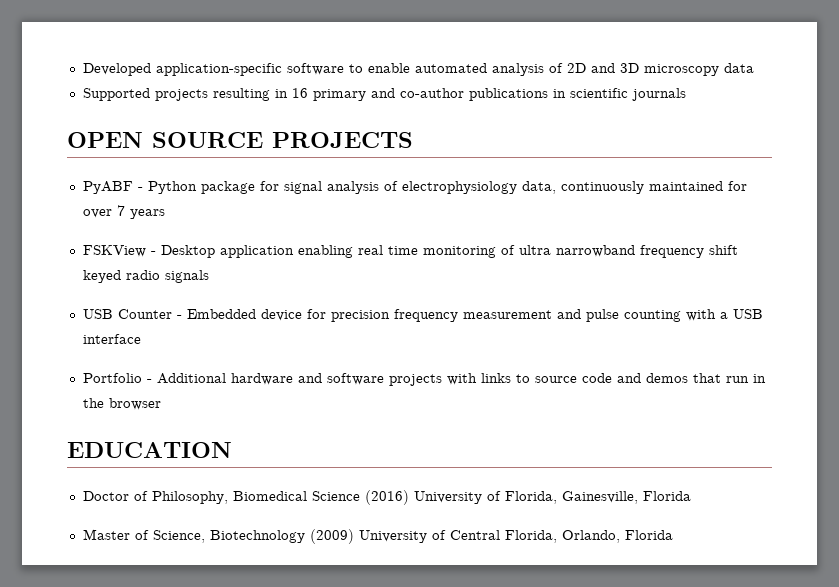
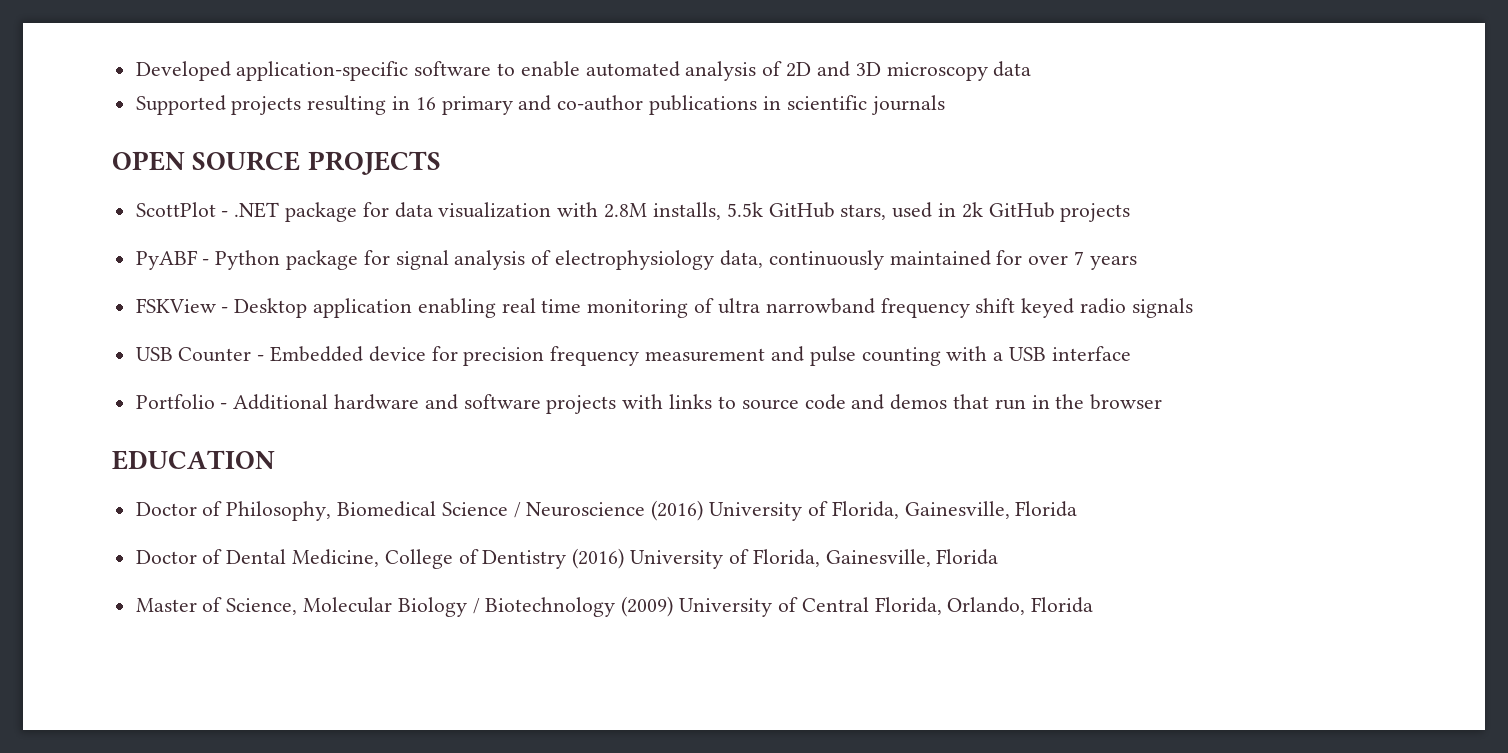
+ ScottPlot - .NET package for data visualization with 2.8M installs, 5.5k GitHub stars, used in 2k GitHub projects
- Doctor of Philosophy, Biomedical Science (2016) University of Florida, Gainesville, Florida
+ Doctor of Philosophy, Biomedical Science / Neuroscience (2016) University of Florida, Gainesville, Florida
+ Doctor of Dental Medicine, College of Dentistry (2016) University of Florida, Gainesville, Florida
- Master of Science, Biotechnology (2009) University of Central Florida, Orlando, Florida
+ Master of Science, Molecular Biology / Biotechnology (2009) University of Central Florida, Orlando, Florida

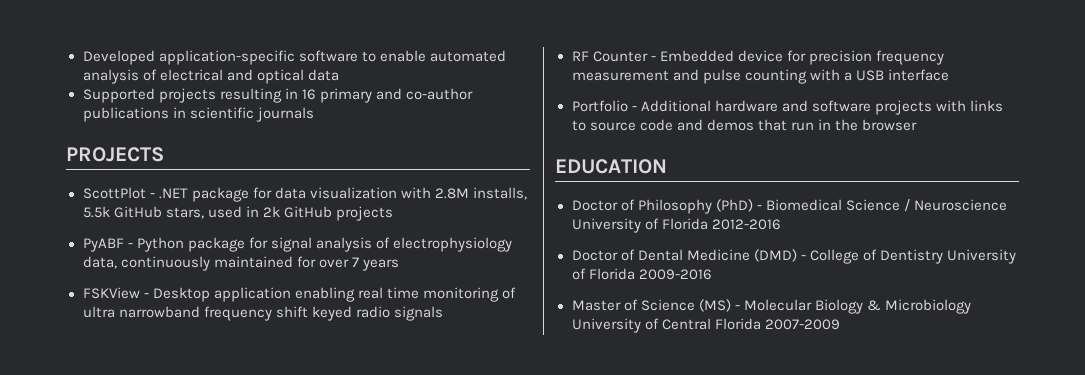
- Developed application-specific software to enable automated analysis of 2D and 3D microscopy data
+ Developed application-specific software to enable automated analysis of electrical and optical data
- OPEN SOURCE PROJECTS
+ PROJECTS
- USB Counter - Embedded device for precision frequency measurement and pulse counting with a USB interface
+ RF Counter - Embedded device for precision frequency measurement and pulse counting with a USB interface
- Doctor of Philosophy, Biomedical Science / Neuroscience (2016) University of Florida, Gainesville, Florida
+ Doctor of Philosophy (PhD) - Biomedical Science / Neuroscience University of Florida 2012-2016
- Doctor of Dental Medicine, College of Dentistry (2016) University of Florida, Gainesville, Florida
+ Doctor of Dental Medicine (DMD) - College of Dentistry University of Florida 2009-2016
- Master of Science, Molecular Biology / Biotechnology (2009) University of Central Florida, Orlando, Florida
+ Master of Science (MS) - Molecular Biology & Microbiology University of Central Florida 2007-2009

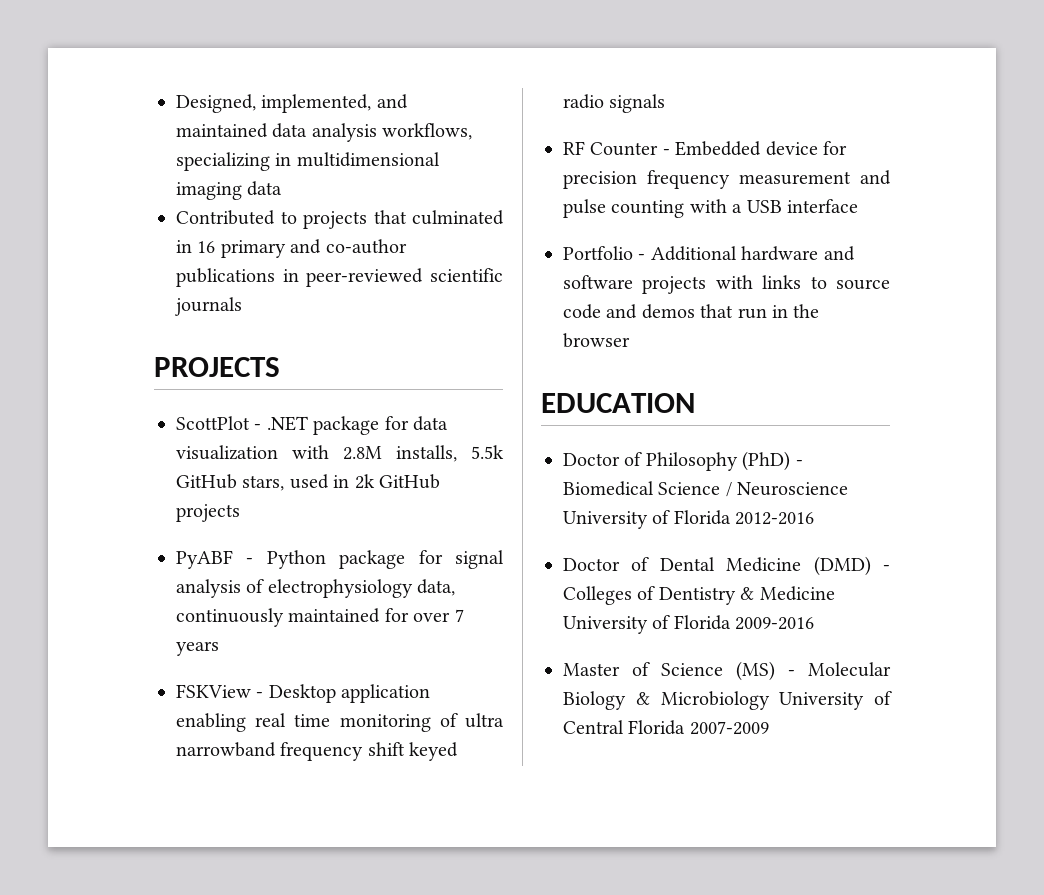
- Developed application-specific software to enable automated analysis of electrical and optical data
- Supported projects resulting in 16 primary and co-author publications in scientific journals
+ Designed, implemented, and maintained data analysis workflows, specializing in multidimensional imaging data
+ Contributed to projects that culminated in 16 primary and co-author publications in peer-reviewed scientific journals
- Doctor of Dental Medicine (DMD) - College of Dentistry University of Florida 2009-2016
+ Doctor of Dental Medicine (DMD) - Colleges of Dentistry & Medicine University of Florida 2009-2016

